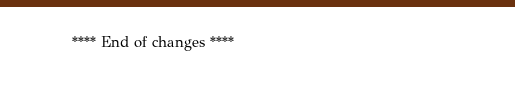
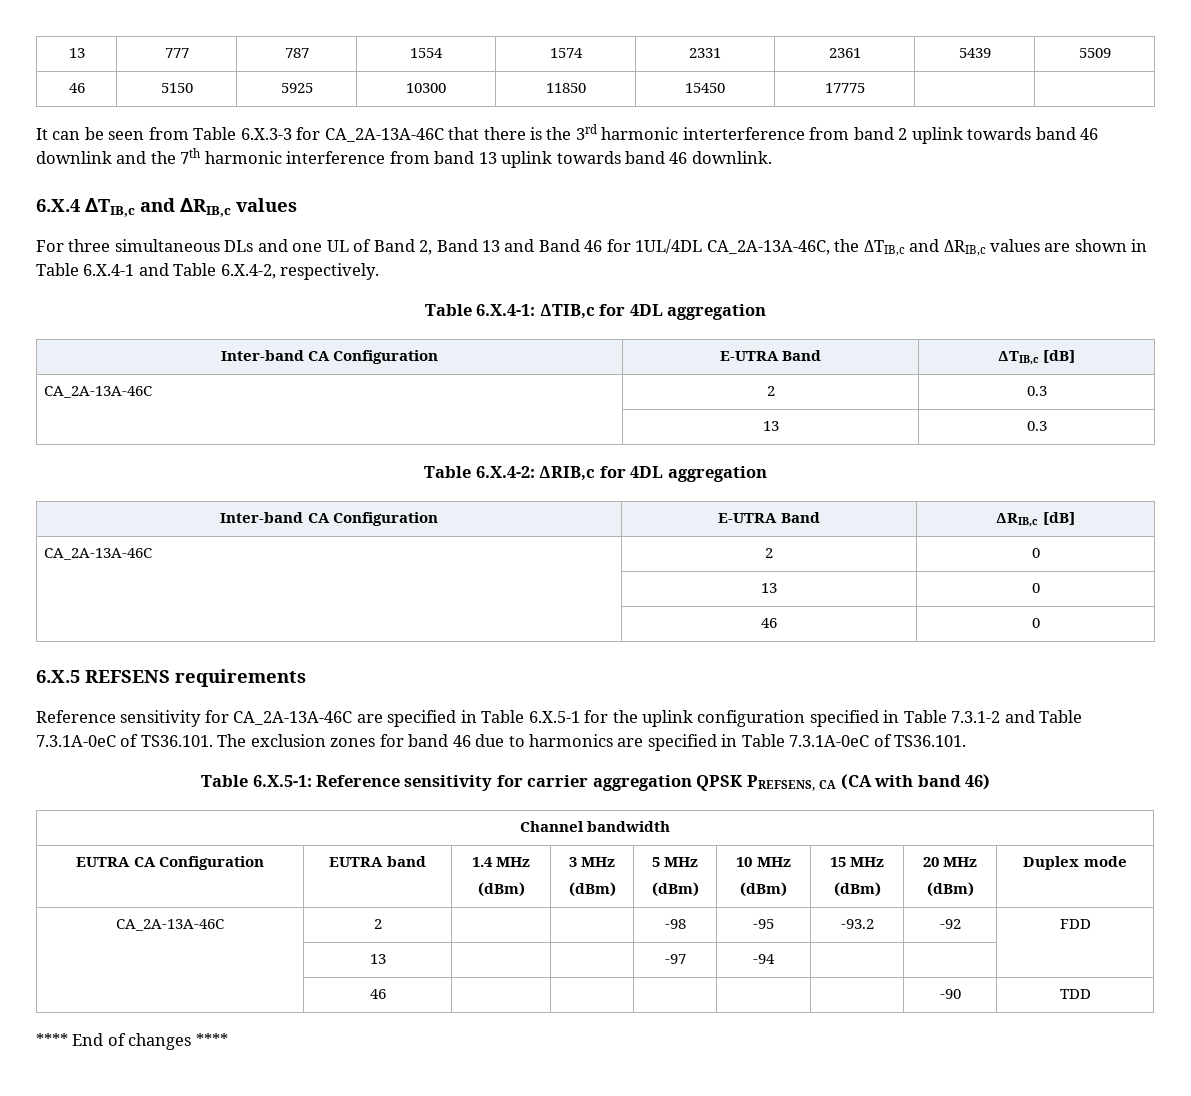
+ 13 | 777 | 787 | 1554 | 1574 | 2331 | 2361 | 5439 | 5509
+ 46 | 5150 | 5925 | 10300 | 11850 | 15450 | 17775 | |
+ It can be seen from Table 6.X.3-3 for CA_2A-13A-46C that there is the 3rd harmonic interterference from band 2 uplink towards band 46 downlink and the 7th harmonic interference from band 13 uplink towards band 46 downlink.
+ 6.X.4 ∆TIB,c and ∆RIB,c values
+ For three simultaneous DLs and one UL of Band 2, Band 13 and Band 46 for 1UL/4DL CA_2A-13A-46C, the ΔTIB,c and ΔRIB,c values are shown in Table 6.X.4-1 and Table 6.X.4-2, respectively.
+ Table 6.X.4-1: ΔTIB,c for 4DL aggregation
+ Inter-band CA Configuration | E-UTRA Band | ΔTIB,c [dB]
+ CA_2A-13A-46C | 2 | 0.3
+ | 13 | 0.3
+ Table 6.X.4-2: ΔRIB,c for 4DL aggregation
+ Inter-band CA Configuration | E-UTRA Band | ΔRIB,c [dB]
+ CA_2A-13A-46C | 2 | 0
+ | 13 | 0
+ | 46 | 0
+ 6.X.5 REFSENS requirements
+ Reference sensitivity for CA_2A-13A-46C are specified in Table 6.X.5-1 for the uplink configuration specified in Table 7.3.1-2 and Table 7.3.1A-0eC of TS36.101. The exclusion zones for band 46 due to harmonics are specified in Table 7.3.1A-0eC of TS36.101.
+ Table 6.X.5-1: Reference sensitivity for carrier aggregation QPSK PREFSENS, CA (CA with band 46)
+ Channel bandwidth
+ EUTRA CA Configuration | EUTRA band | 1.4 MHz
+ (dBm) | 3 MHz
+ (dBm) | 5 MHz
+ (dBm) | 10 MHz
+ (dBm) | 15 MHz
+ (dBm) | 20 MHz
+ (dBm) | Duplex mode
+ CA_2A-13A-46C | 2 | | | -98 | -95 | -93.2 | -92 | FDD
+ | 13 | | | -97 | -94 | | |
+ | 46 | | | | | | -90 | TDD

